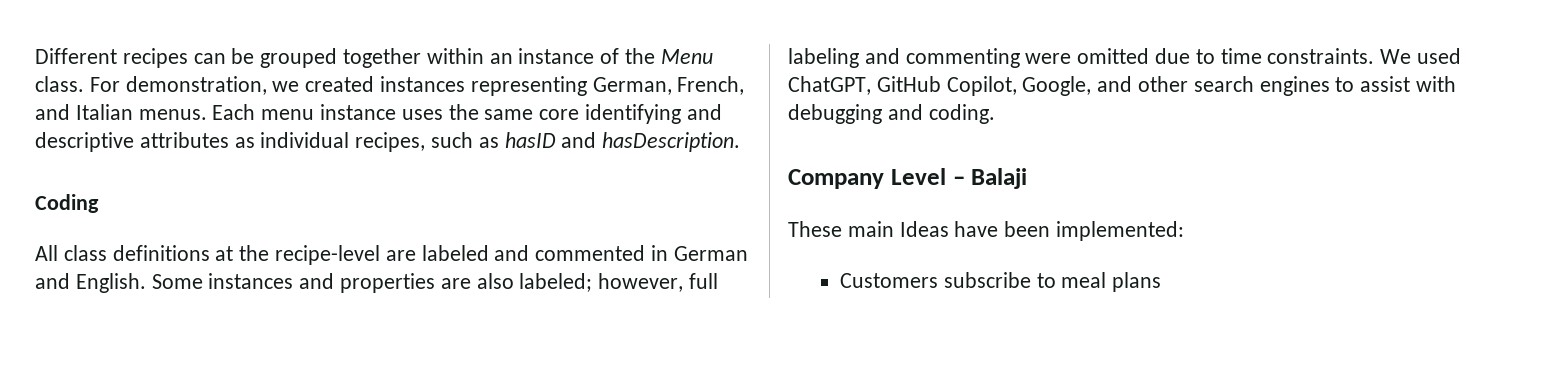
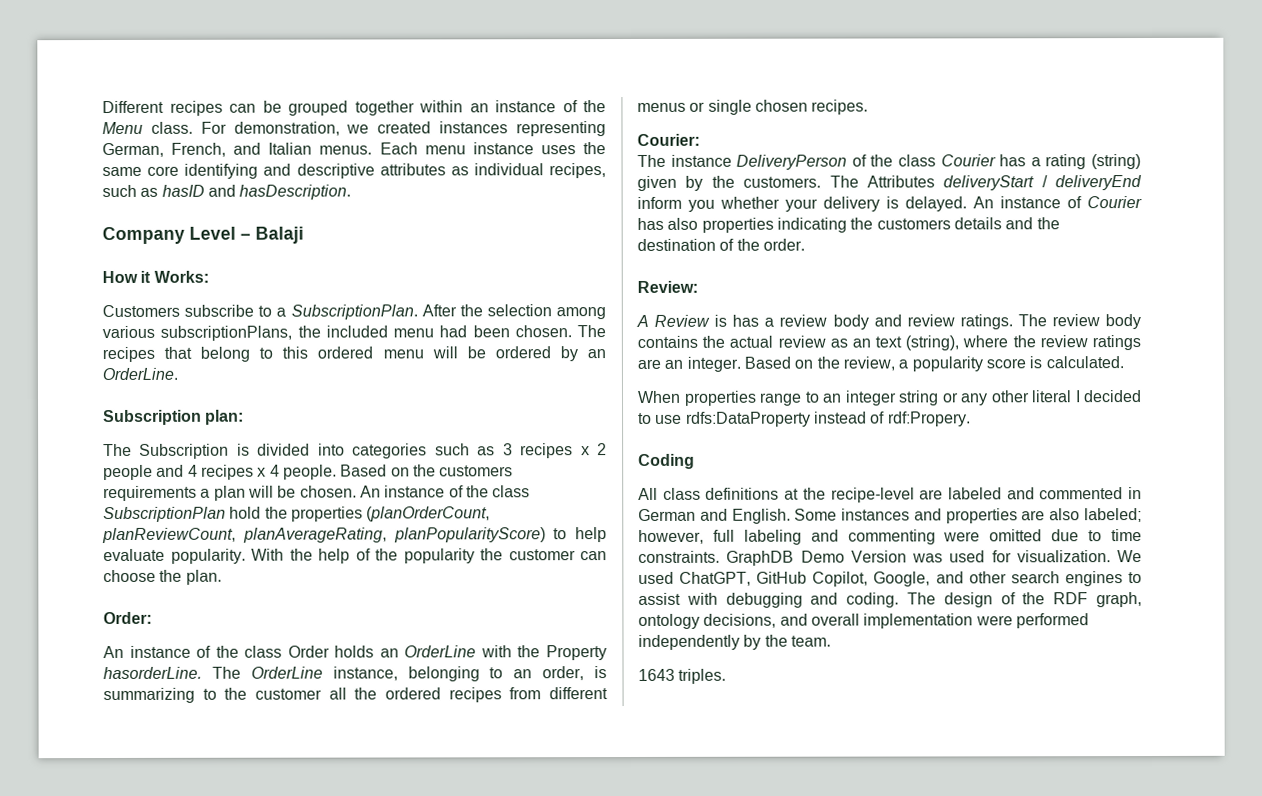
+ Company Level – Balaji
+ How it Works:
+ Customers subscribe to a SubscriptionPlan. After the selection among various subscriptionPlans, the included menu had been chosen. The recipes that belong to this ordered menu will be ordered by an OrderLine.
+ Subscription plan:
+ The Subscription is divided into categories such as 3 recipes x 2 people and 4 recipes x 4 people. Based on the customers requirements a plan will be chosen. An instance of the class SubscriptionPlan hold the properties (planOrderCount, planReviewCount, planAverageRating, planPopularityScore) to help evaluate popularity. With the help of the popularity the customer can choose the plan.
+ Order:
+ An instance of the class Order holds an OrderLine with the Property hasorderLine. The OrderLine instance, belonging to an order, is summarizing to the customer all the ordered recipes from different menus or single chosen recipes.
+ Courier:
+ The instance DeliveryPerson of the class Courier has a rating (string) given by the customers. The Attributes deliveryStart / deliveryEnd inform you whether your delivery is delayed. An instance of Courier has also properties indicating the customers details and the destination of the order.
+ Review:
+ A Review is has a review body and review ratings. The review body contains the actual review as an text (string), where the review ratings are an integer. Based on the review, a popularity score is calculated.
+ When properties range to an integer string or any other literal I decided to use rdfs:DataProperty instead of rdf:Propery.
+ GraphDB Demo Version was used for visualization.
- We used ChatGPT, GitHub Copilot, Google, and other search engines to assist with debugging and coding.
- Company Level – Balaji
- These main Ideas have been implemented:
- Customers subscribe to meal plans
+ We used ChatGPT, GitHub Copilot, Google, and other search engines to assist with debugging and coding. The design of the RDF graph, ontology decisions, and overall implementation were performed independently by the team.
+ 1643 triples.

